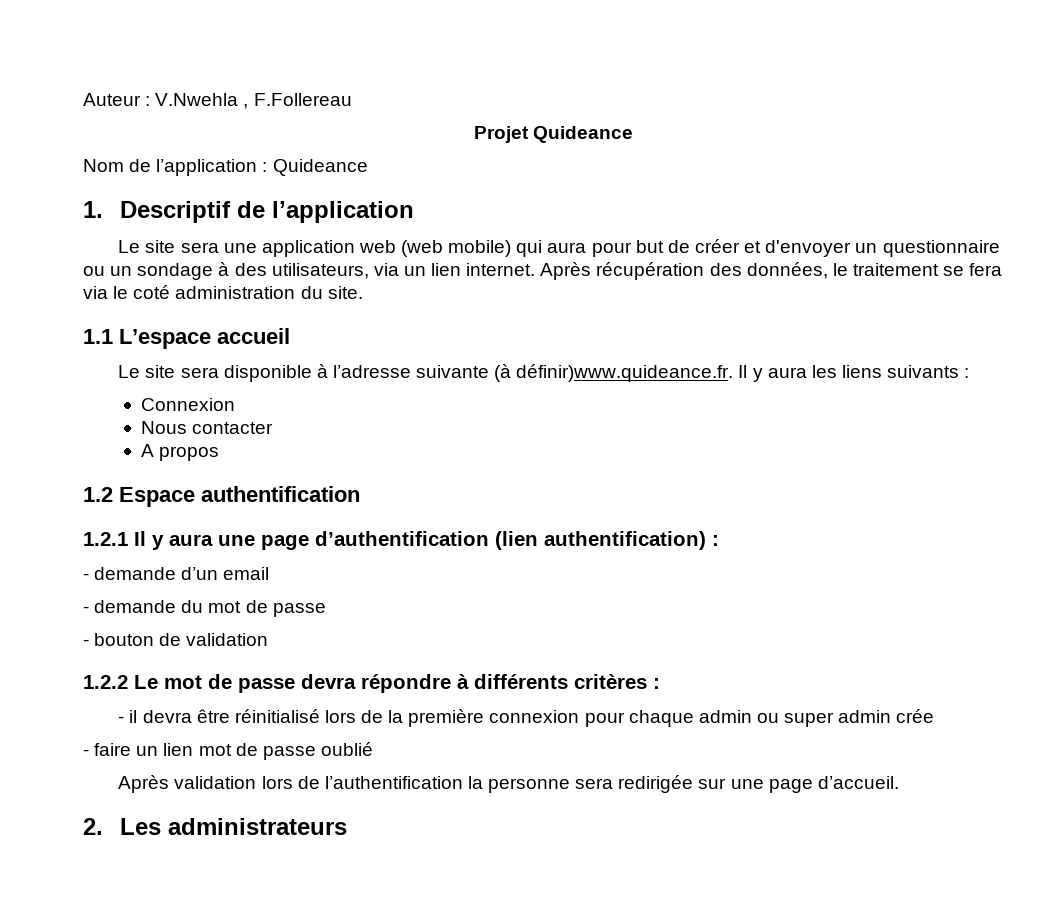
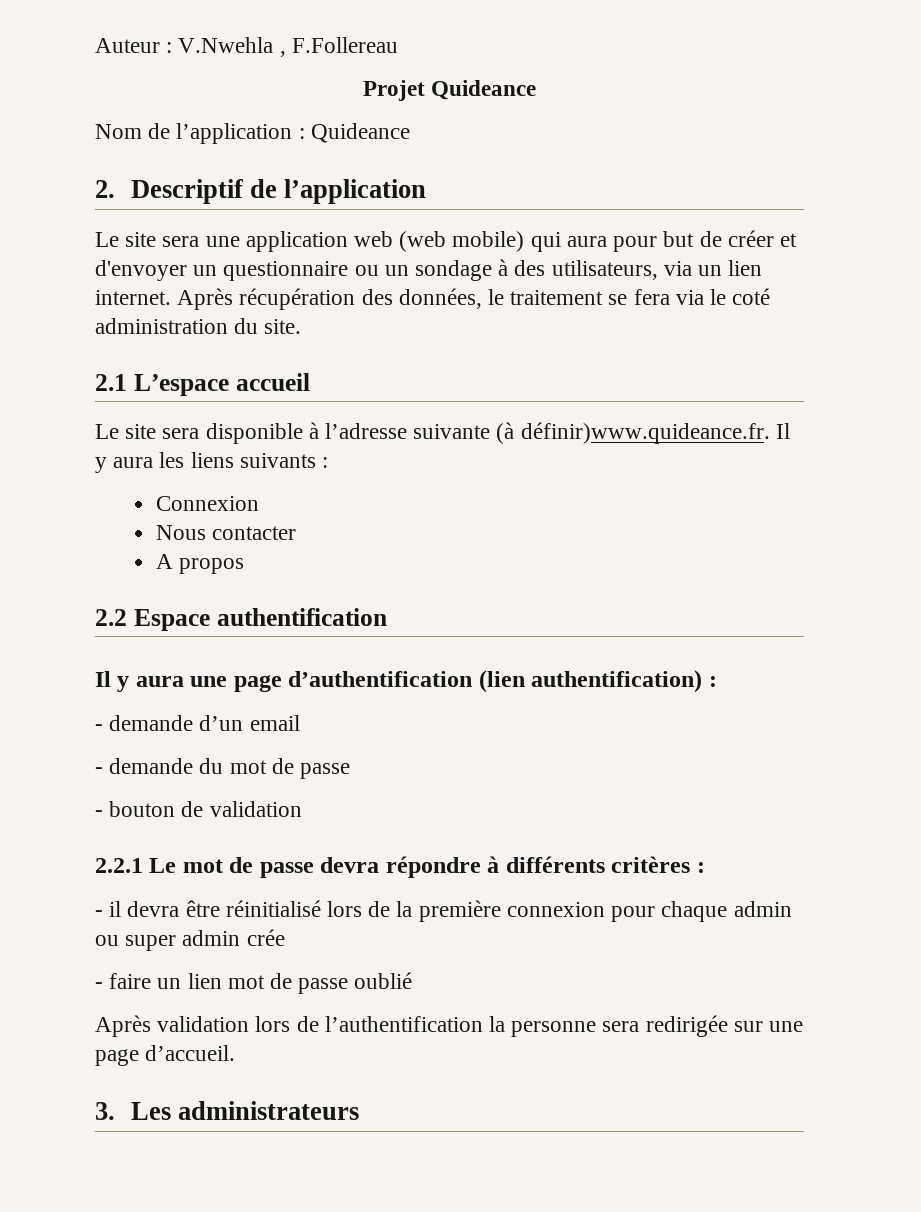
- 1. Descriptif de l’application
+ 2. Descriptif de l’application
- 1.1 L’espace accueil
+ 2.1 L’espace accueil
- 1.2 Espace authentification
+ 2.2 Espace authentification
- 1.2.1 Il y aura une page d’authentification (lien authentification) :
+ Il y aura une page d’authentification (lien authentification) :
- 1.2.2 Le mot de passe devra répondre à différents critères :
+ 2.2.1 Le mot de passe devra répondre à différents critères :
- 2. Les administrateurs
+ 3. Les administrateurs

